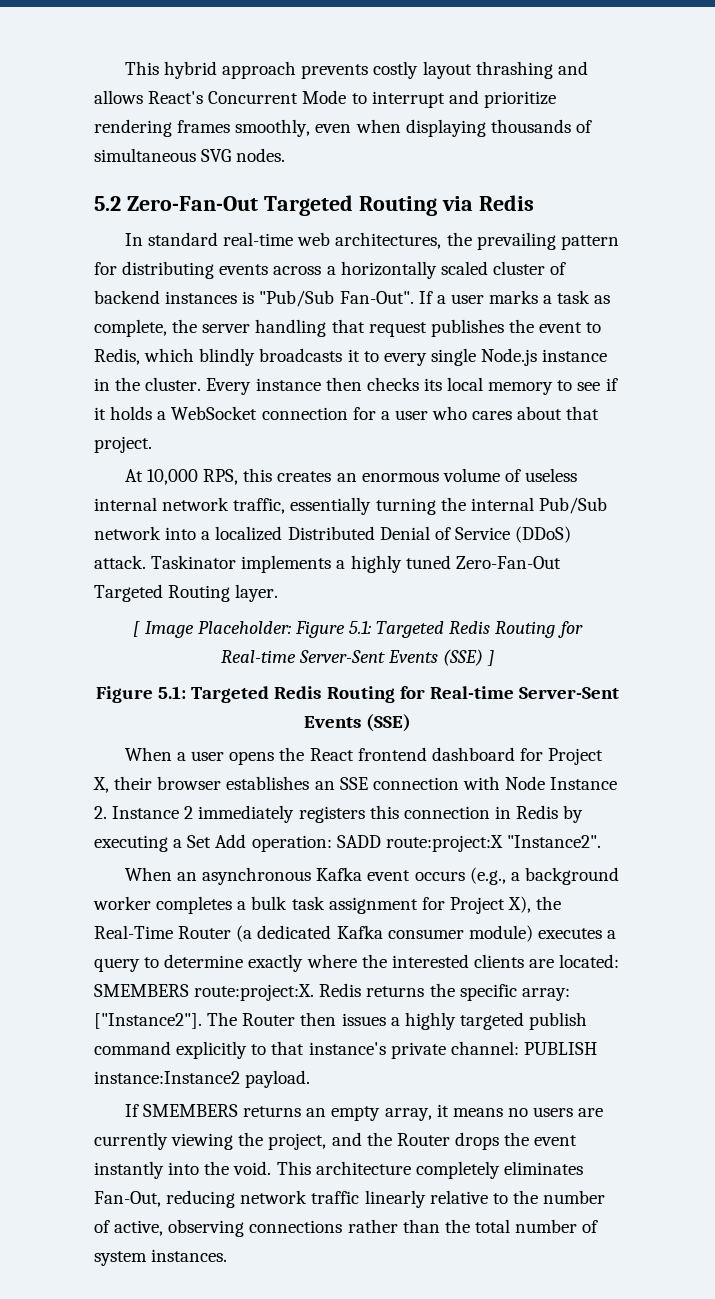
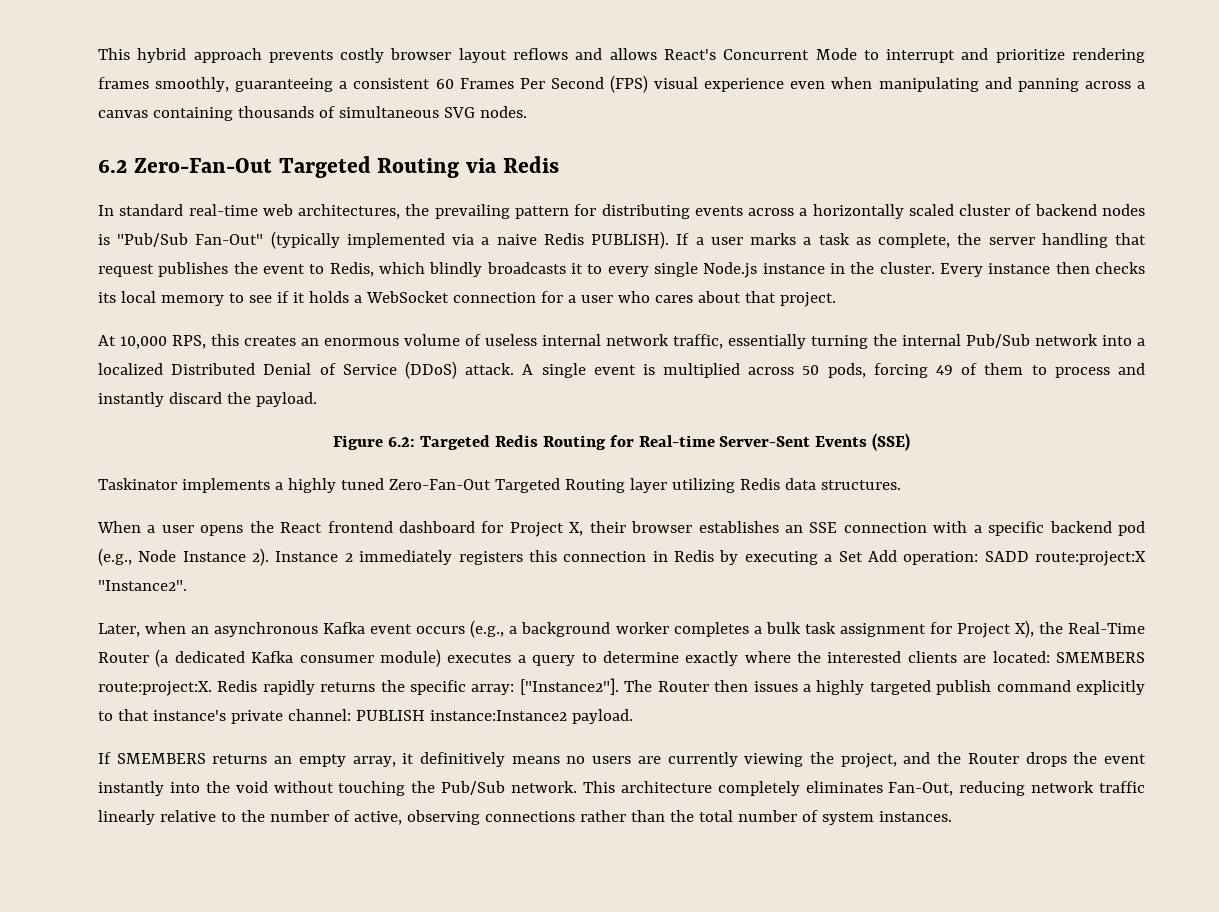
- This hybrid approach prevents costly layout thrashing and allows React's Concurrent Mode to interrupt and prioritize rendering frames smoothly, even when displaying thousands of simultaneous SVG nodes.
+ This hybrid approach prevents costly browser layout reflows and allows React's Concurrent Mode to interrupt and prioritize rendering frames smoothly, guaranteeing a consistent 60 Frames Per Second (FPS) visual experience even when manipulating and panning across a canvas containing thousands of simultaneous SVG nodes.
- 5.2 Zero-Fan-Out Targeted Routing via Redis
+ 6.2 Zero-Fan-Out Targeted Routing via Redis
- In standard real-time web architectures, the prevailing pattern for distributing events across a horizontally scaled cluster of backend instances is "Pub/Sub Fan-Out".
+ In standard real-time web architectures, the prevailing pattern for distributing events across a horizontally scaled cluster of backend nodes is "Pub/Sub Fan-Out" (typically implemented via a naive Redis PUBLISH).
- At 10,000 RPS, this creates an enormous volume of useless internal network traffic, essentially turning the internal Pub/Sub network into a localized Distributed Denial of Service (DDoS) attack. Taskinator implements a highly tuned Zero-Fan-Out Targeted Routing layer.
- [ Image Placeholder: Figure 5.1: Targeted Redis Routing for Real-time Server-Sent Events (SSE) ]
- Figure 5.1: Targeted Redis Routing for Real-time Server-Sent Events (SSE)
+ At 10,000 RPS, this creates an enormous volume of useless internal network traffic, essentially turning the internal Pub/Sub network into a localized Distributed Denial of Service (DDoS) attack. A single event is multiplied across 50 pods, forcing 49 of them to process and instantly discard the payload.
+ Figure 6.2: Targeted Redis Routing for Real-time Server-Sent Events (SSE)
+ Taskinator implements a highly tuned Zero-Fan-Out Targeted Routing layer utilizing Redis data structures.
- When a user opens the React frontend dashboard for Project X, their browser establishes an SSE connection with Node Instance 2. Instance 2 immediately registers this connection in Redis by executing a Set Add operation: SADD route:project:X "Instance2".
+ When a user opens the React frontend dashboard for Project X, their browser establishes an SSE connection with a specific backend pod (e.g., Node Instance 2). Instance 2 immediately registers this connection in Redis by executing a Set Add operation: SADD route:project:X "Instance2".
- When an asynchronous Kafka event occurs (e.g., a background worker completes a bulk task assignment for Project X), the Real-Time Router (a dedicated Kafka consumer module) executes a query to determine exactly where the interested clients are located: SMEMBERS route:project:X.
+ Later, when an asynchronous Kafka event occurs (e.g., a background worker completes a bulk task assignment for Project X), the Real-Time Router (a dedicated Kafka consumer module) executes a query to determine exactly where the interested clients are located: SMEMBERS route:project:X.
- Redis returns the specific array: ["Instance2"].
+ Redis rapidly returns the specific array: ["Instance2"].
- If SMEMBERS returns an empty array, it means no users are currently viewing the project, and the Router drops the event instantly into the void.
+ If SMEMBERS returns an empty array, it definitively means no users are currently viewing the project, and the Router drops the event instantly into the void without touching the Pub/Sub network.

